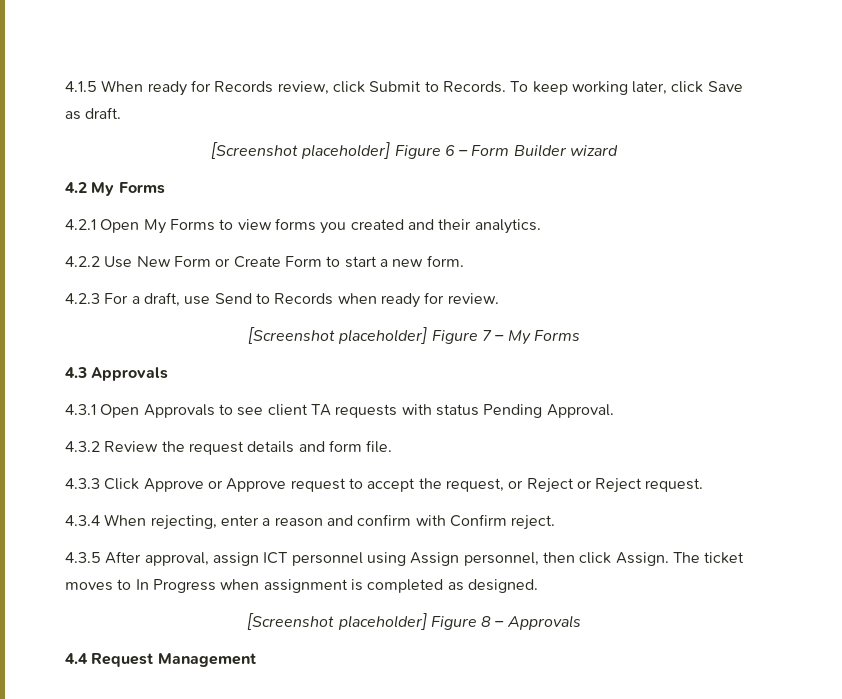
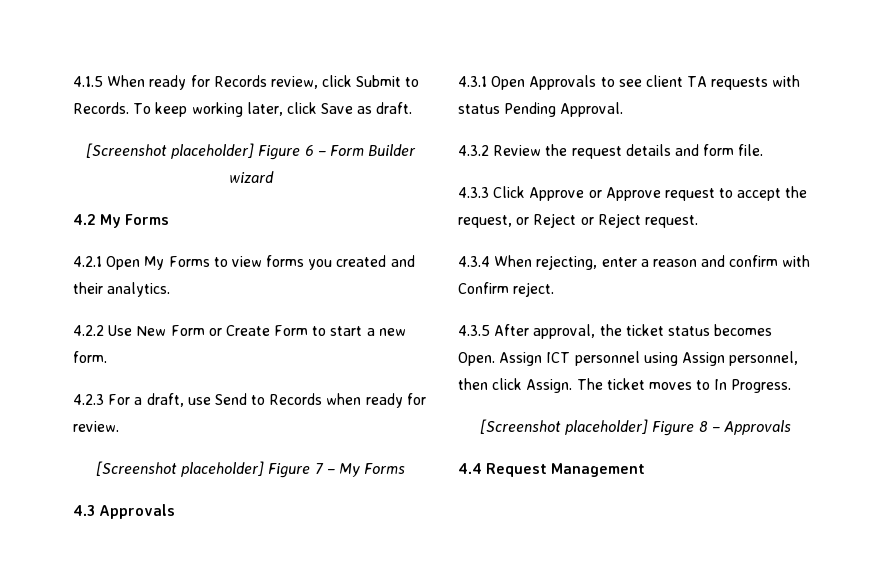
- 4.3.5 After approval, assign ICT personnel using Assign personnel, then click Assign.
+ 4.3.5 After approval, the ticket status becomes Open. Assign ICT personnel using Assign personnel, then click Assign.
- The ticket moves to In Progress when assignment is completed as designed.
+ The ticket moves to In Progress.

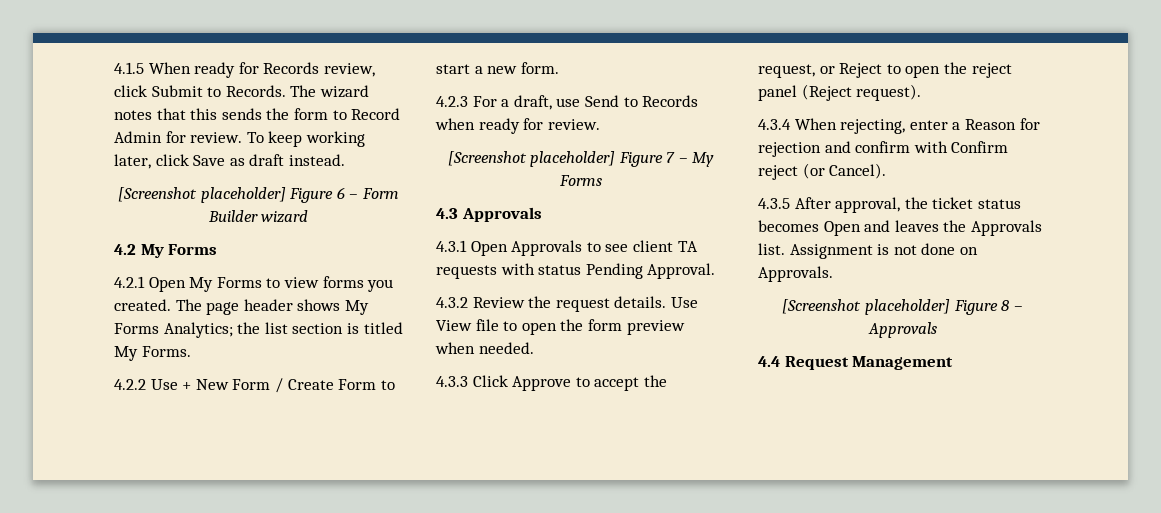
+ The wizard notes that this sends the form to Record Admin for review.
- To keep working later, click Save as draft.
+ To keep working later, click Save as draft instead.
- 4.2.1 Open My Forms to view forms you created and their analytics.
+ 4.2.1 Open My Forms to view forms you created. The page header shows My Forms Analytics; the list section is titled My Forms.
- 4.2.2 Use New Form or Create Form to start a new form.
+ 4.2.2 Use + New Form / Create Form to start a new form.
- 4.3.2 Review the request details and form file.
+ 4.3.2 Review the request details. Use View file to open the form preview when needed.
- 4.3.3 Click Approve or Approve request to accept the request, or Reject or Reject request.
+ 4.3.3 Click Approve to accept the request, or Reject to open the reject panel (Reject request).
- 4.3.4 When rejecting, enter a reason and confirm with Confirm reject.
+ 4.3.4 When rejecting, enter a Reason for rejection and confirm with Confirm reject (or Cancel).
- 4.3.5 After approval, the ticket status becomes Open. Assign ICT personnel using Assign personnel, then click Assign. The ticket moves to In Progress.
+ 4.3.5 After approval, the ticket status becomes Open and leaves the Approvals list. Assignment is not done on Approvals.

